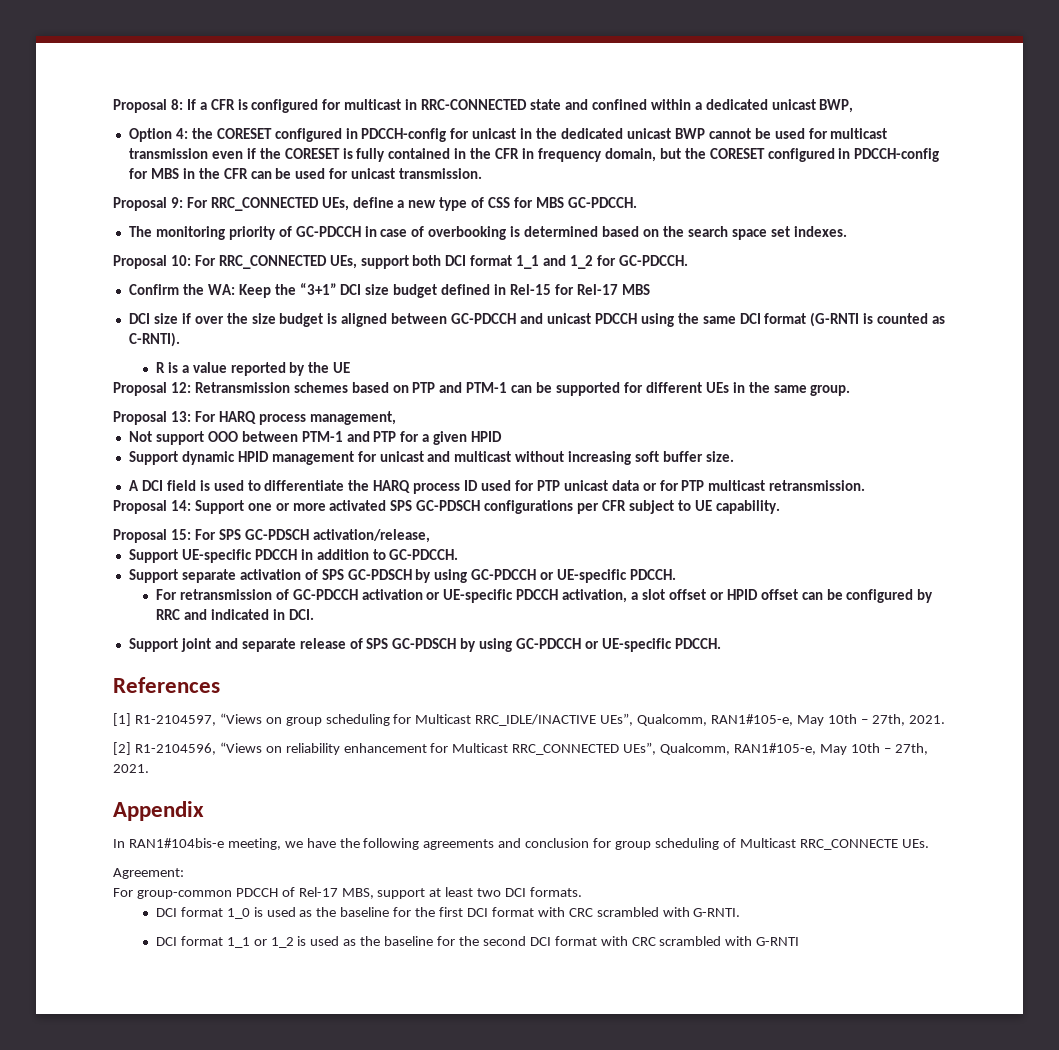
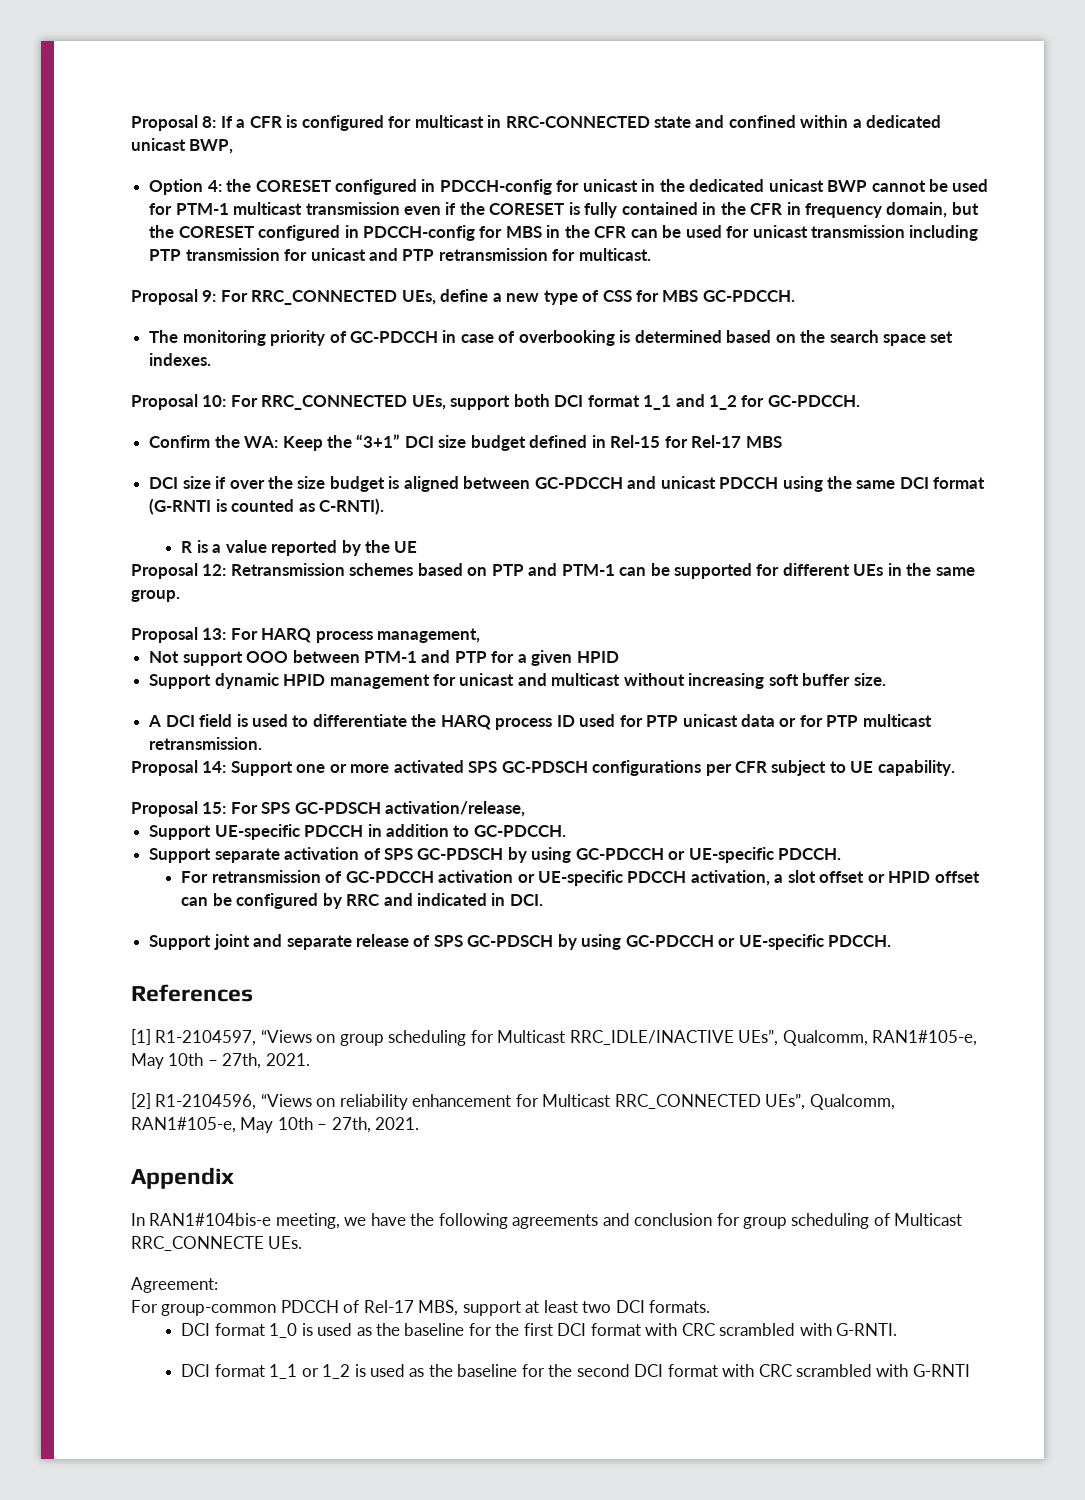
- Option 4: the CORESET configured in PDCCH-config for unicast in the dedicated unicast BWP cannot be used for multicast transmission even if the CORESET is fully contained in the CFR in frequency domain, but the CORESET configured in PDCCH-config for MBS in the CFR can be used for unicast transmission.
+ Option 4: the CORESET configured in PDCCH-config for unicast in the dedicated unicast BWP cannot be used for PTM-1 multicast transmission even if the CORESET is fully contained in the CFR in frequency domain, but the CORESET configured in PDCCH-config for MBS in the CFR can be used for unicast transmission including PTP transmission for unicast and PTP retransmission for multicast.

